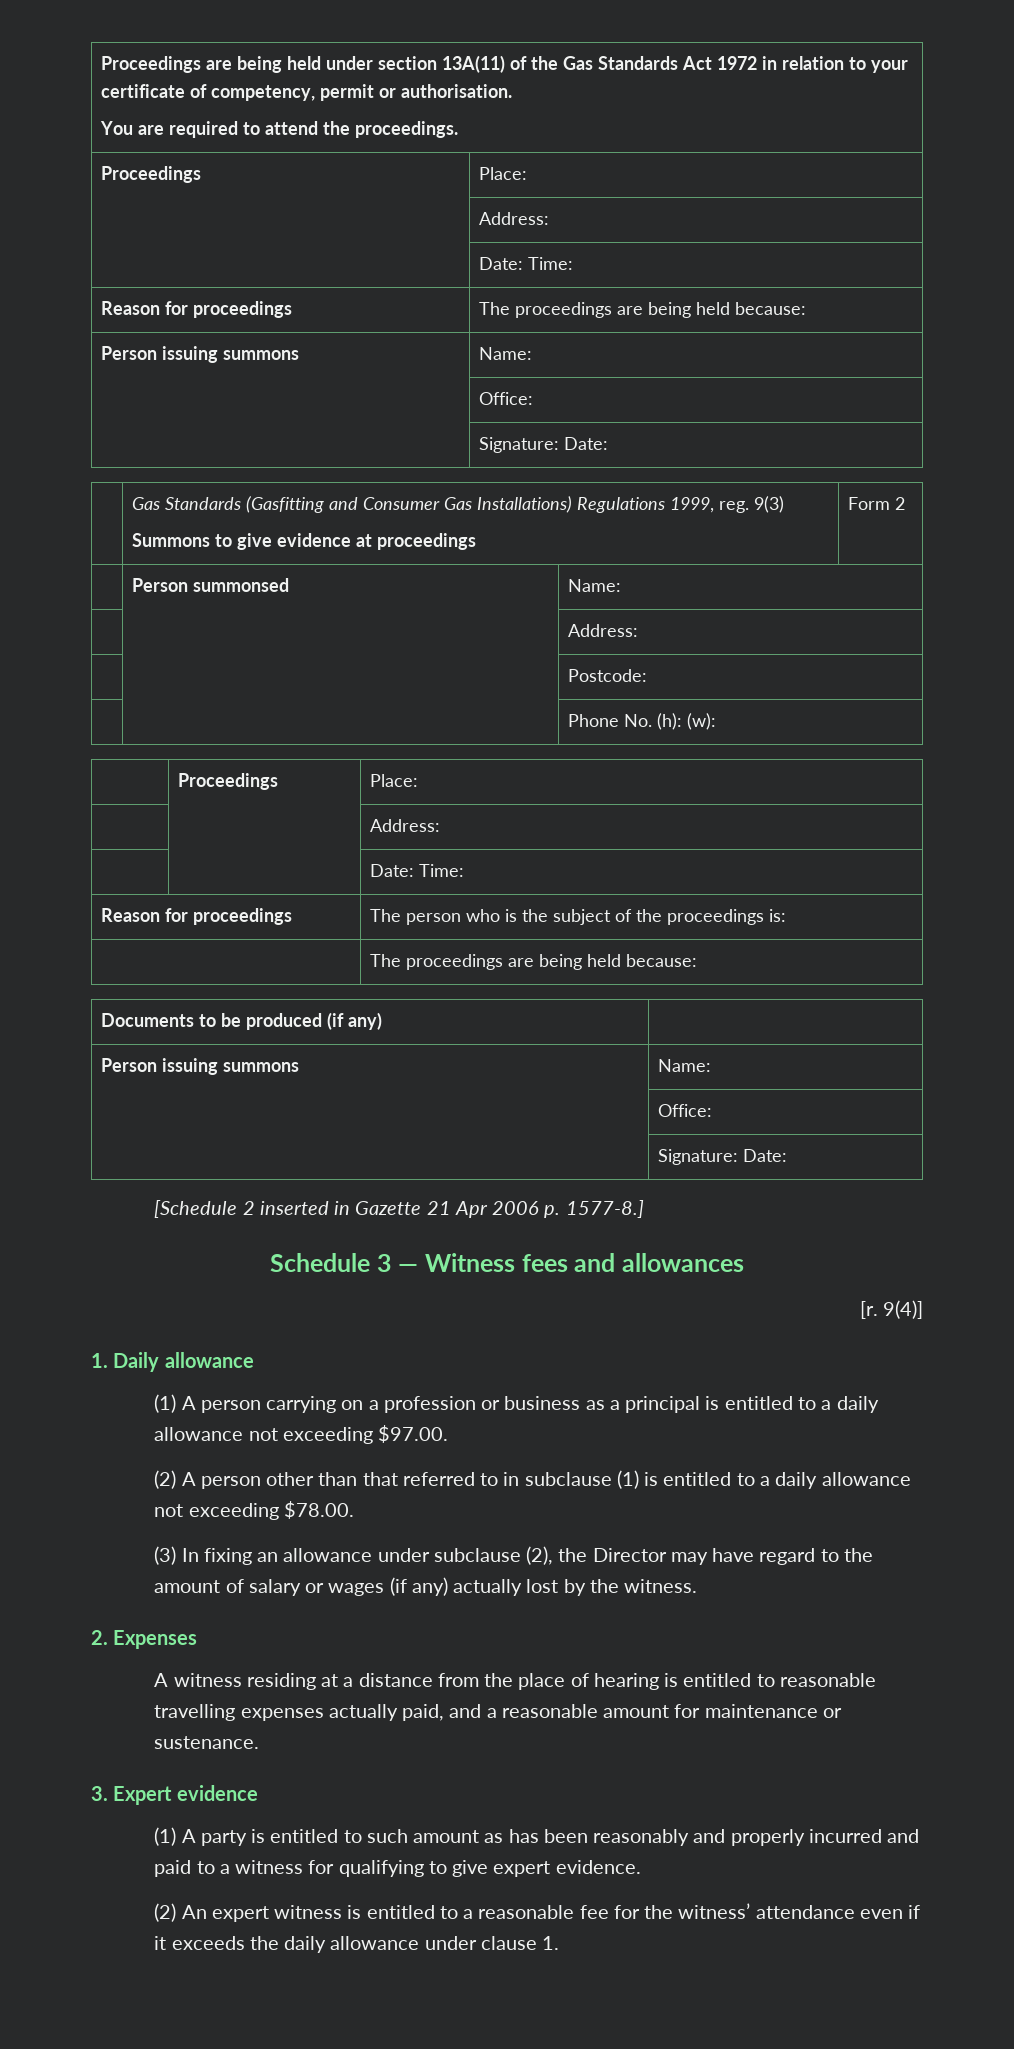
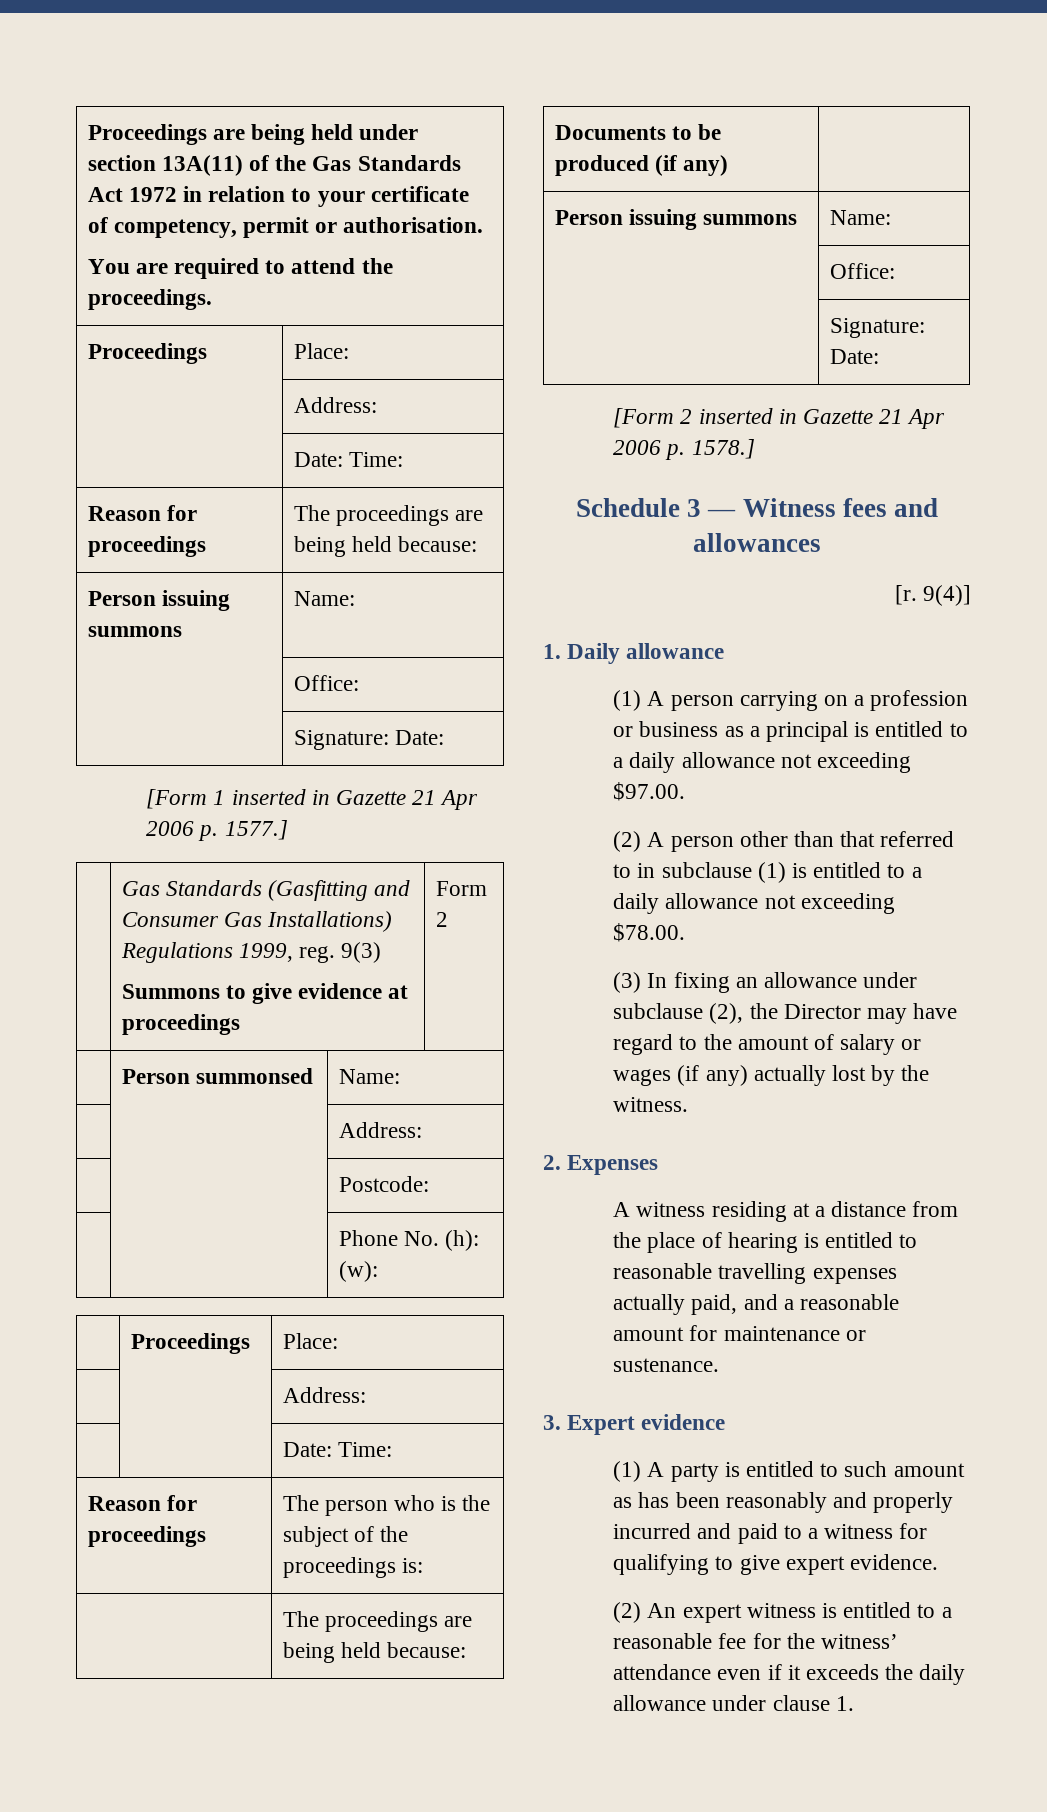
+ [Form 1 inserted in Gazette 21 Apr 2006 p. 1577.]
- [Schedule 2 inserted in Gazette 21 Apr 2006 p. 1577-8.]
+ [Form 2 inserted in Gazette 21 Apr 2006 p. 1578.]

